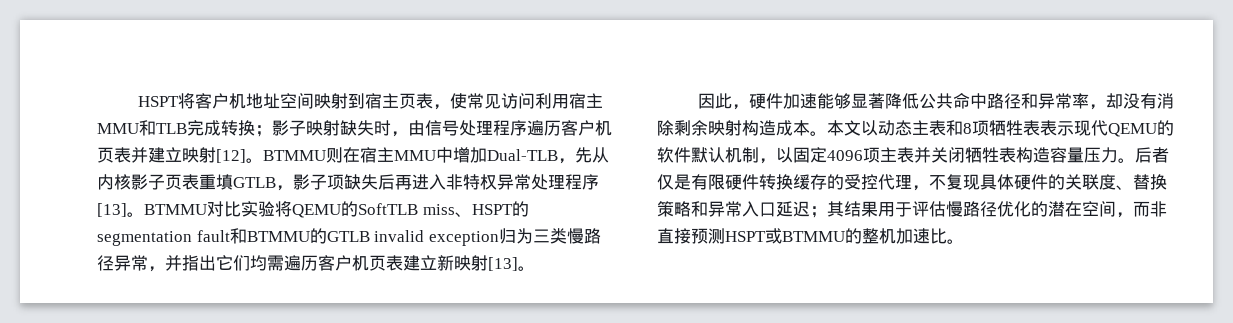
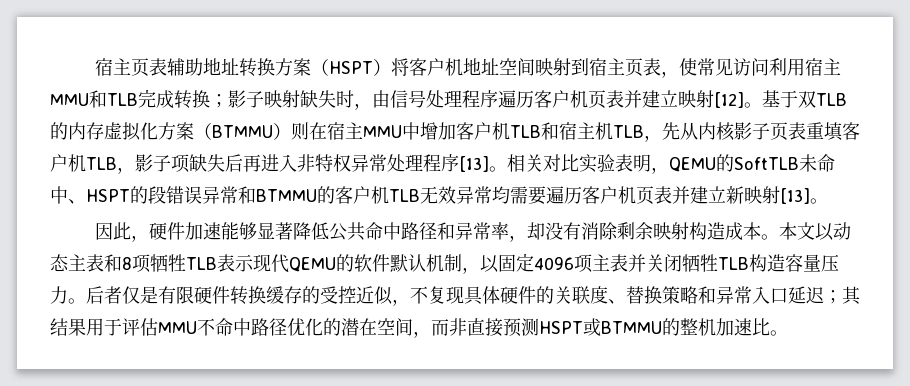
- HSPT将客户机地址空间映射到宿主页表，使常见访问利用宿主MMU和TLB完成转换；影子映射缺失时，由信号处理程序遍历客户机页表并建立映射[12]。
+ 宿主页表辅助地址转换方案（HSPT）将客户机地址空间映射到宿主页表，使常见访问利用宿主MMU和TLB完成转换；影子映射缺失时，由信号处理程序遍历客户机页表并建立映射[12]。
- BTMMU则在宿主MMU中增加Dual-TLB，先从内核影子页表重填GTLB，影子项缺失后再进入非特权异常处理程序[13]。
+ 基于双TLB的内存虚拟化方案（BTMMU）则在宿主MMU中增加客户机TLB和宿主机TLB，先从内核影子页表重填客户机TLB，影子项缺失后再进入非特权异常处理程序[13]。
- BTMMU对比实验将QEMU的SoftTLB miss、HSPT的segmentation fault和BTMMU的GTLB invalid exception归为三类慢路径异常，并指出它们均需遍历客户机页表建立新映射[13]。
+ 相关对比实验表明，QEMU的SoftTLB未命中、HSPT的段错误异常和BTMMU的客户机TLB无效异常均需要遍历客户机页表并建立新映射[13]。
- 本文以动态主表和8项牺牲表表示现代QEMU的软件默认机制，以固定4096项主表并关闭牺牲表构造容量压力。
+ 本文以动态主表和8项牺牲TLB表示现代QEMU的软件默认机制，以固定4096项主表并关闭牺牲TLB构造容量压力。
- 后者仅是有限硬件转换缓存的受控代理，不复现具体硬件的关联度、替换策略和异常入口延迟；其结果用于评估慢路径优化的潜在空间，而非直接预测HSPT或BTMMU的整机加速比。
+ 后者仅是有限硬件转换缓存的受控近似，不复现具体硬件的关联度、替换策略和异常入口延迟；其结果用于评估MMU不命中路径优化的潜在空间，而非直接预测HSPT或BTMMU的整机加速比。

